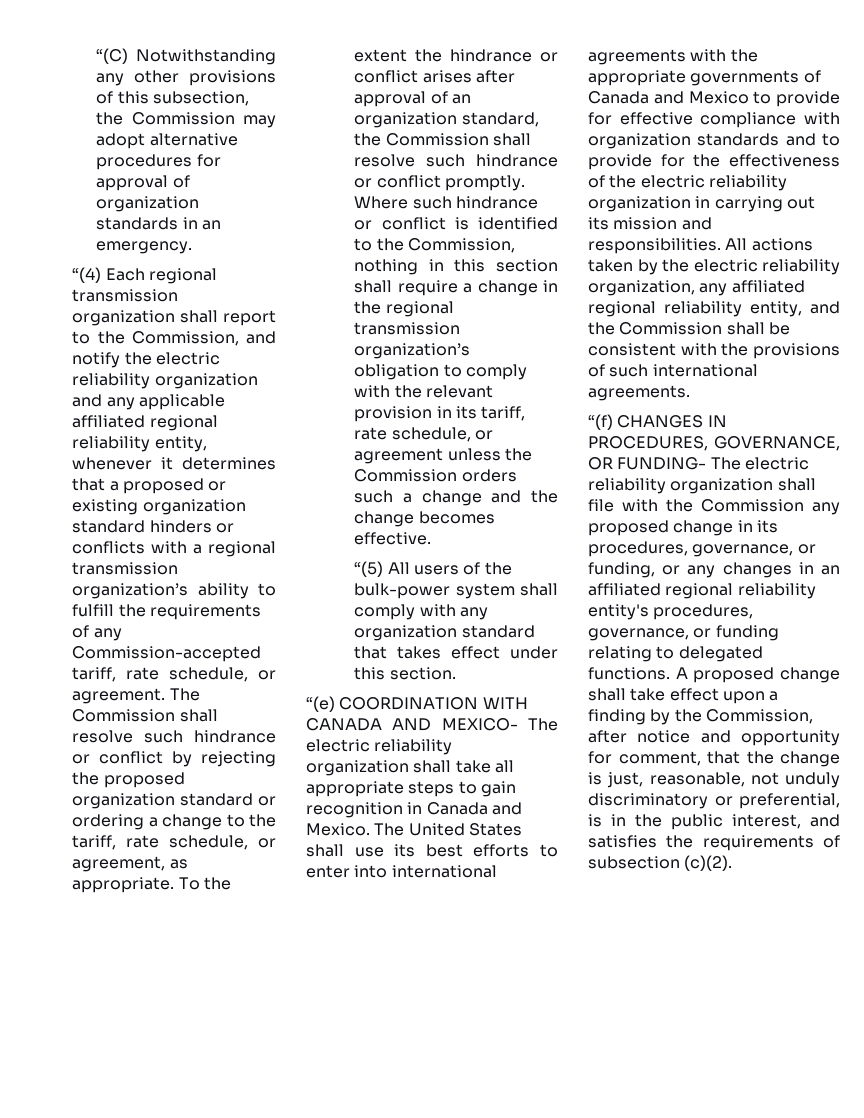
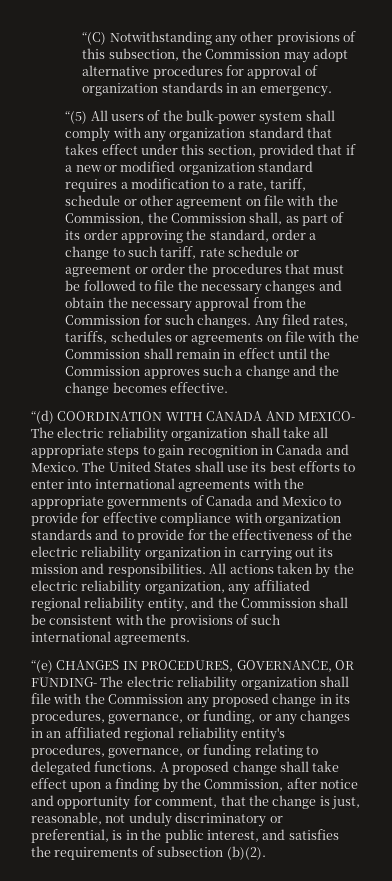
- “(4) Each regional transmission organization shall report to the Commission, and notify the electric reliability organization and any applicable affiliated regional reliability entity, whenever it determines that a proposed or existing organization standard hinders or conflicts with a regional transmission organization’s ability to fulfill the requirements of any Commission-accepted tariff, rate schedule, or agreement. The Commission shall resolve such hindrance or conflict by rejecting the proposed organization standard or ordering a change to the tariff, rate schedule, or agreement, as appropriate. To the extent the hindrance or conflict arises after approval of an organization standard, the Commission shall resolve such hindrance or conflict promptly. Where such hindrance or conflict is identified to the Commission, nothing in this section shall require a change in the regional transmission organization’s obligation to comply with the relevant provision in its tariff, rate schedule, or agreement unless the Commission orders such a change and the change becomes effective.
- “(5) All users of the bulk-power system shall comply with any organization standard that takes effect under this section.
- “(e) COORDINATION WITH CANADA AND MEXICO- The electric reliability organization shall take all appropriate steps to gain recognition in Canada and Mexico.
+ “(5) All users of the bulk-power system shall comply with any organization standard that takes effect under this section, provided that if a new or modified organization standard requires a modification to a rate, tariff, schedule or other agreement on file with the Commission, the Commission shall, as part of its order approving the standard, order a change to such tariff, rate schedule or agreement or order the procedures that must be followed to file the necessary changes and obtain the necessary approval from the Commission for such changes. Any filed rates, tariffs, schedules or agreements on file with the Commission shall remain in effect until the Commission approves such a change and the change becomes effective.
+ “(d) COORDINATION WITH CANADA AND MEXICO- The electric reliability organization shall take all appropriate steps to gain recognition in Canada and Mexico.
- “(f) CHANGES IN PROCEDURES, GOVERNANCE, OR FUNDING- The electric reliability organization shall file with the Commission any proposed change in its procedures, governance, or funding, or any changes in an affiliated regional reliability entity's procedures, governance, or funding relating to delegated functions.
+ “(e) CHANGES IN PROCEDURES, GOVERNANCE, OR FUNDING- The electric reliability organization shall file with the Commission any proposed change in its procedures, governance, or funding, or any changes in an affiliated regional reliability entity's procedures, governance, or funding relating to delegated functions.
- A proposed change shall take effect upon a finding by the Commission, after notice and opportunity for comment, that the change is just, reasonable, not unduly discriminatory or preferential, is in the public interest, and satisfies the requirements of subsection (c)(2).
+ A proposed change shall take effect upon a finding by the Commission, after notice and opportunity for comment, that the change is just, reasonable, not unduly discriminatory or preferential, is in the public interest, and satisfies the requirements of subsection (b)(2).

